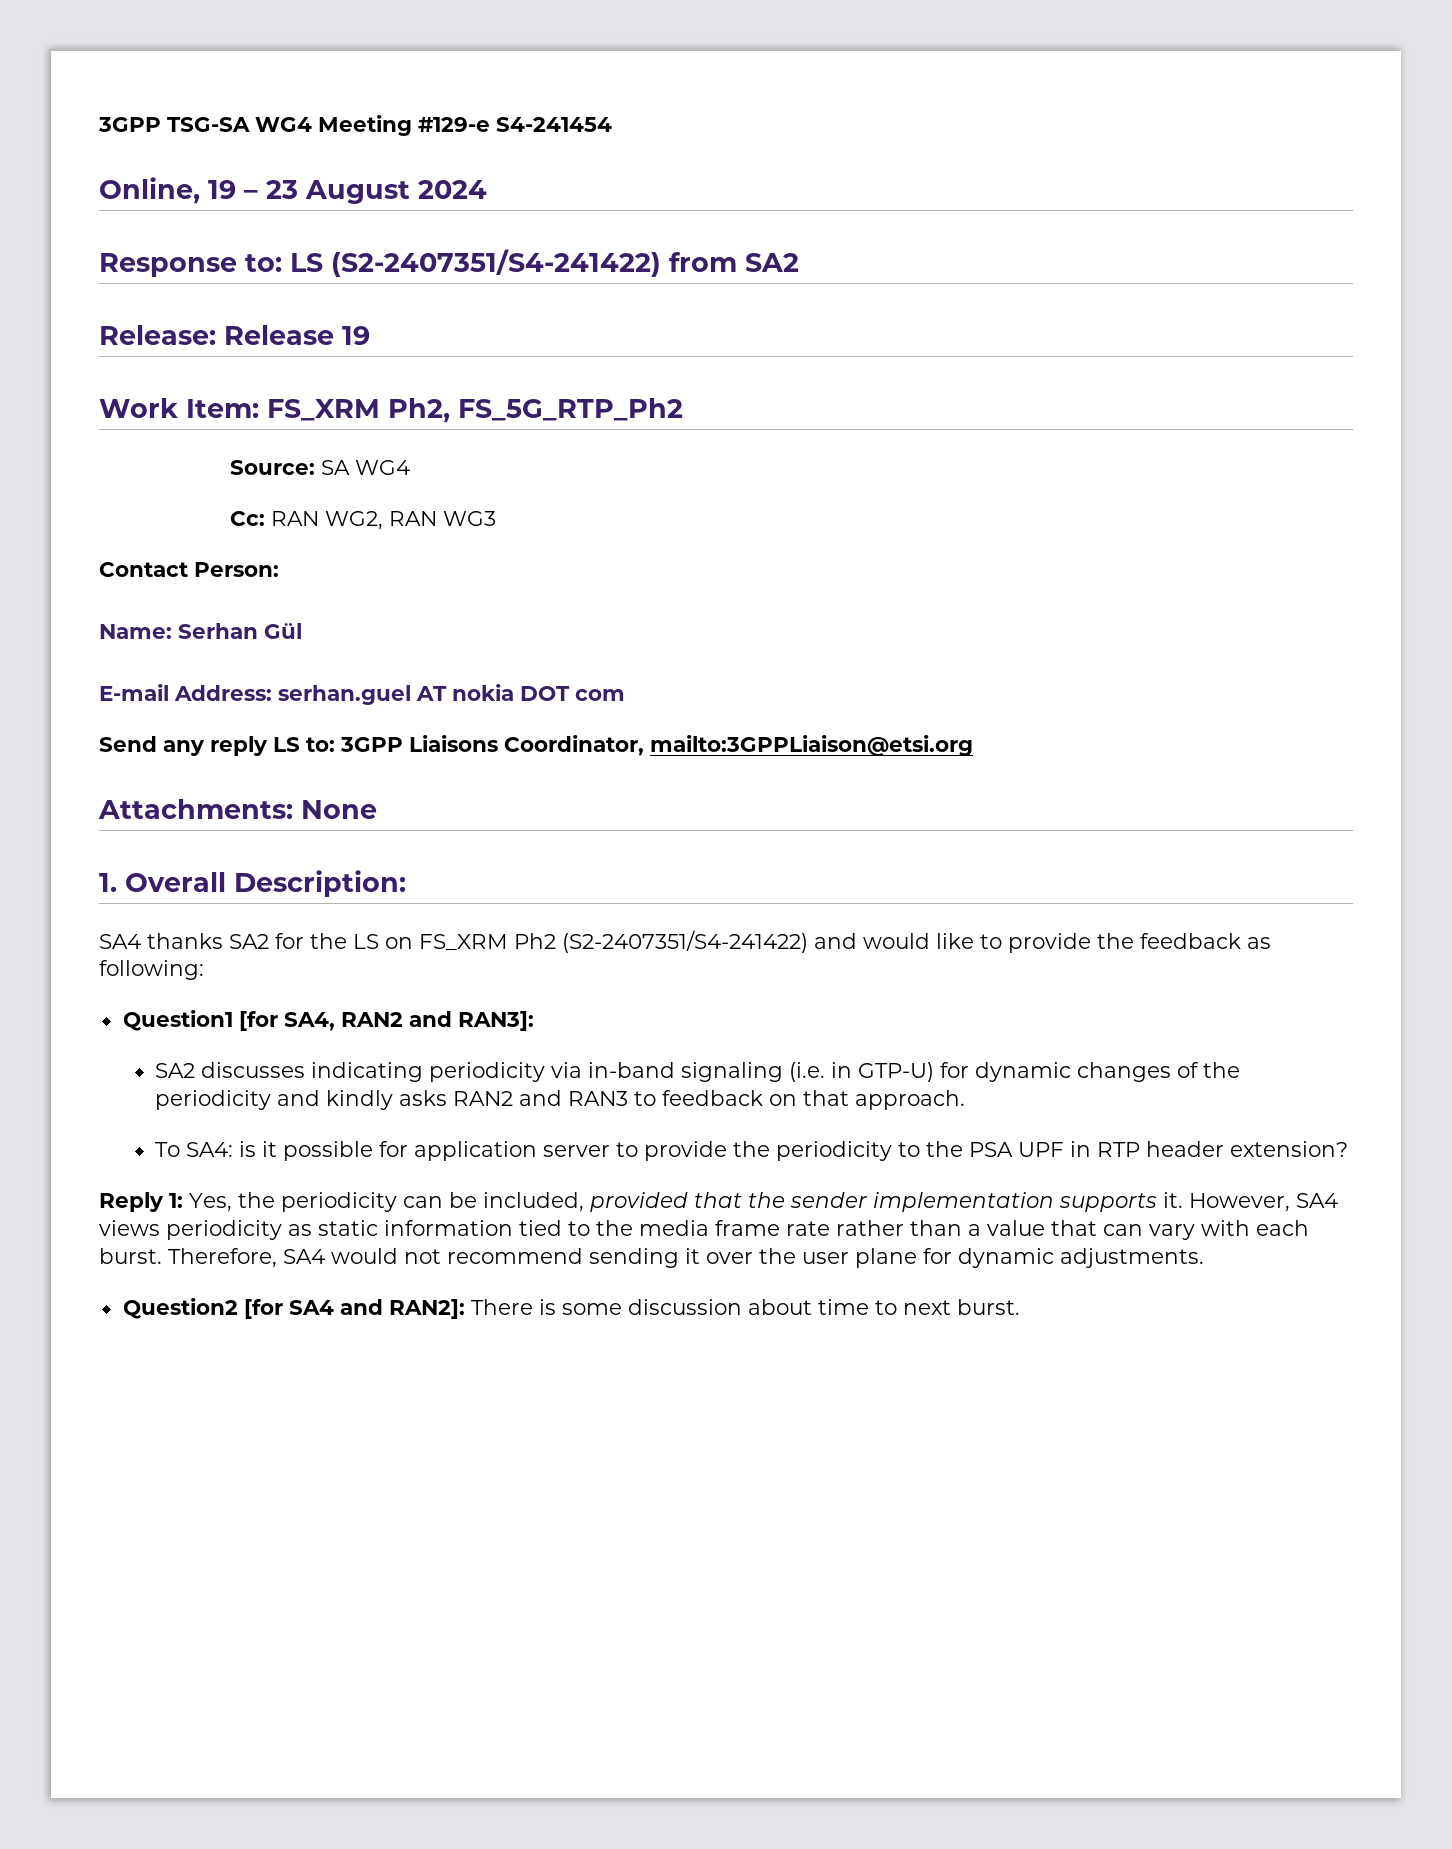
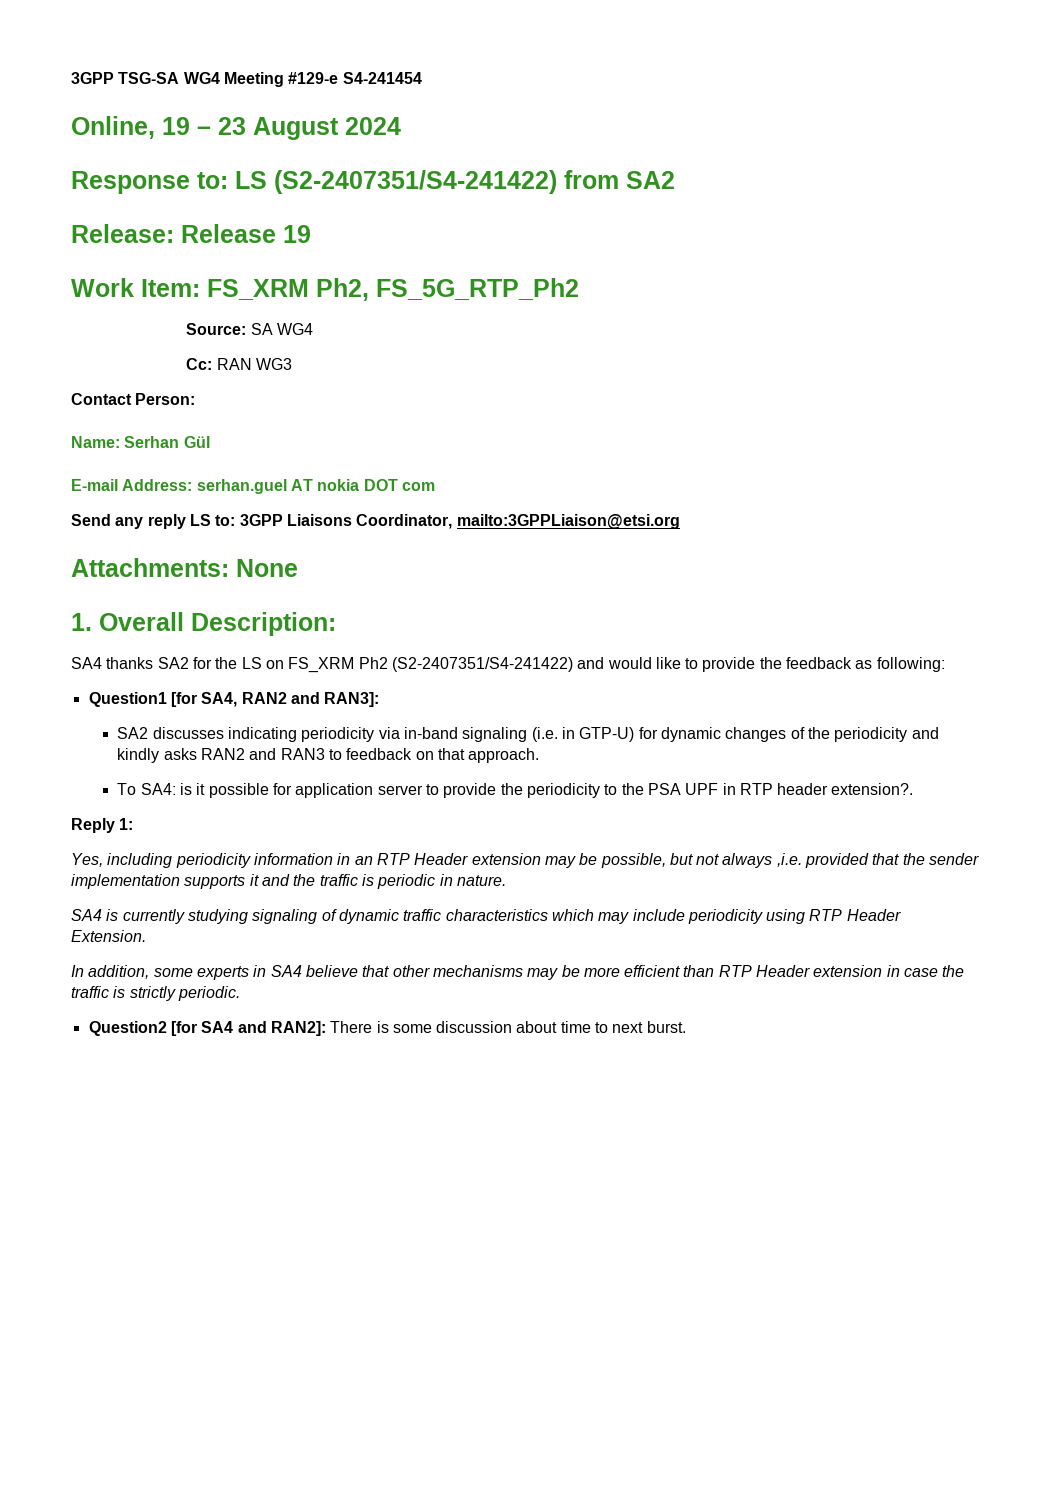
- Cc: RAN WG2, RAN WG3
+ Cc: RAN WG3
- To SA4: is it possible for application server to provide the periodicity to the PSA UPF in RTP header extension?
+ To SA4: is it possible for application server to provide the periodicity to the PSA UPF in RTP header extension?.
- Reply 1: Yes, the periodicity can be included, provided that the sender implementation supports it. However, SA4 views periodicity as static information tied to the media frame rate rather than a value that can vary with each burst. Therefore, SA4 would not recommend sending it over the user plane for dynamic adjustments.
+ Reply 1:
+ Yes, including periodicity information in an RTP Header extension may be possible, but not always ,i.e. provided that the sender implementation supports it and the traffic is periodic in nature.
+ SA4 is currently studying signaling of dynamic traffic characteristics which may include periodicity using RTP Header Extension.
+ In addition, some experts in SA4 believe that other mechanisms may be more efficient than RTP Header extension in case the traffic is strictly periodic.

